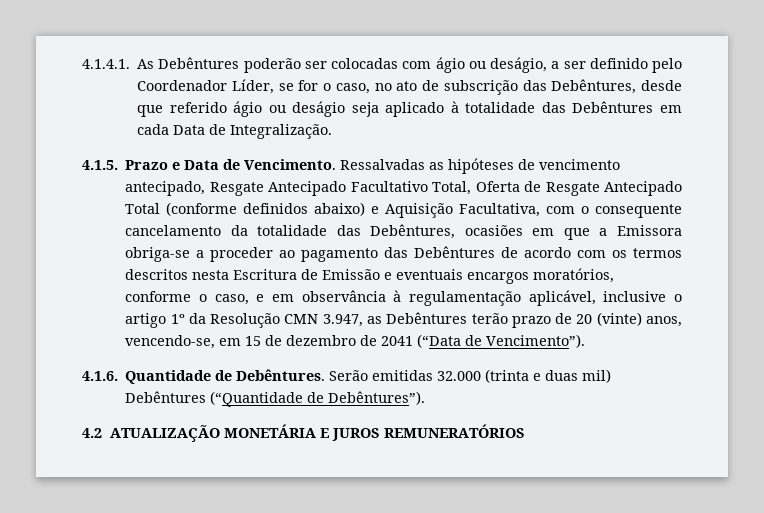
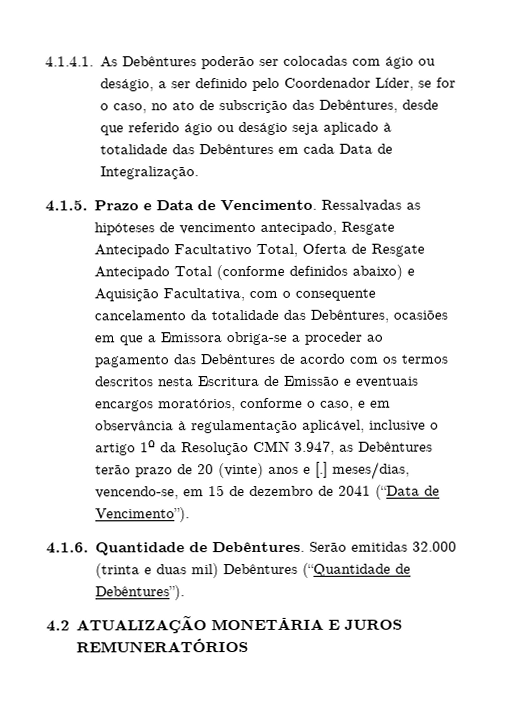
- Ressalvadas as hipóteses de vencimento antecipado, Resgate Antecipado Facultativo Total, Oferta de Resgate Antecipado Total (conforme definidos abaixo) e Aquisição Facultativa, com o consequente cancelamento da totalidade das Debêntures, ocasiões em que a Emissora obriga-se a proceder ao pagamento das Debêntures de acordo com os termos descritos nesta Escritura de Emissão e eventuais encargos moratórios, conforme o caso, e em observância à regulamentação aplicável, inclusive o artigo 1º da Resolução CMN 3.947, as Debêntures terão prazo de 20 (vinte) anos, vencendo-se, em 15 de dezembro de 2041 (“Data de Vencimento”).
+ Ressalvadas as hipóteses de vencimento antecipado, Resgate Antecipado Facultativo Total, Oferta de Resgate Antecipado Total (conforme definidos abaixo) e Aquisição Facultativa, com o consequente cancelamento da totalidade das Debêntures, ocasiões em que a Emissora obriga-se a proceder ao pagamento das Debêntures de acordo com os termos descritos nesta Escritura de Emissão e eventuais encargos moratórios, conforme o caso, e em observância à regulamentação aplicável, inclusive o artigo 1º da Resolução CMN 3.947, as Debêntures terão prazo de 20 (vinte) anos e [.] meses/dias, vencendo-se, em 15 de dezembro de 2041 (“Data de Vencimento”).

